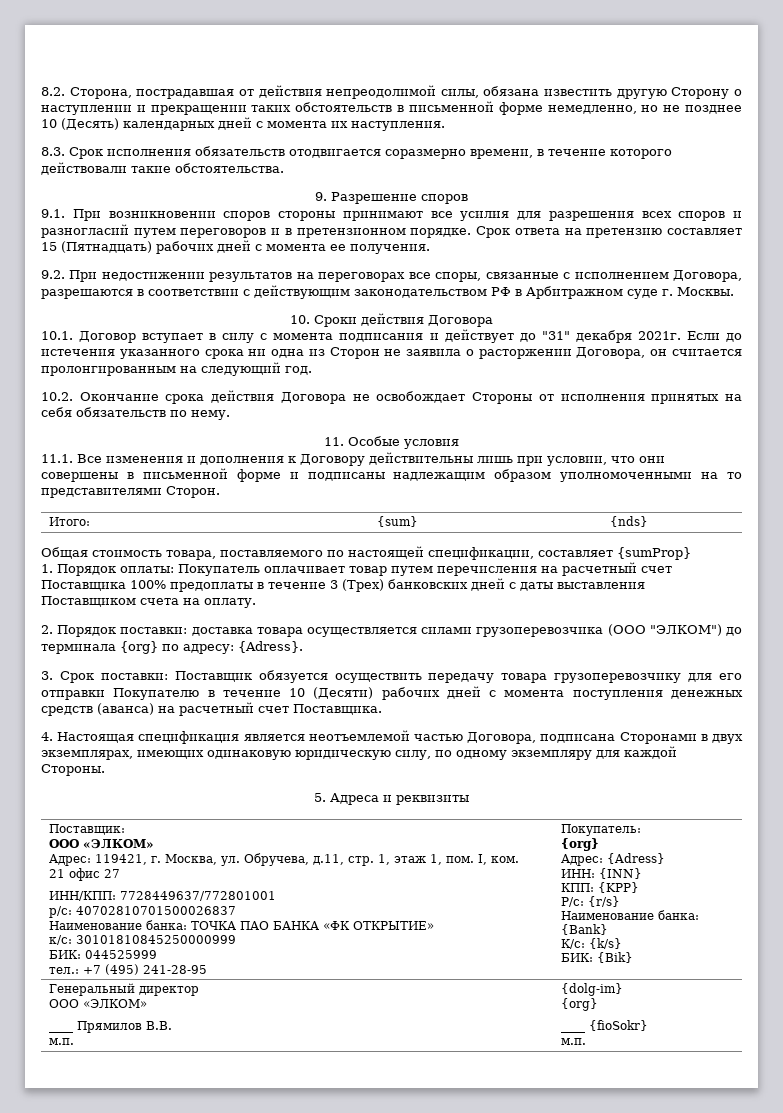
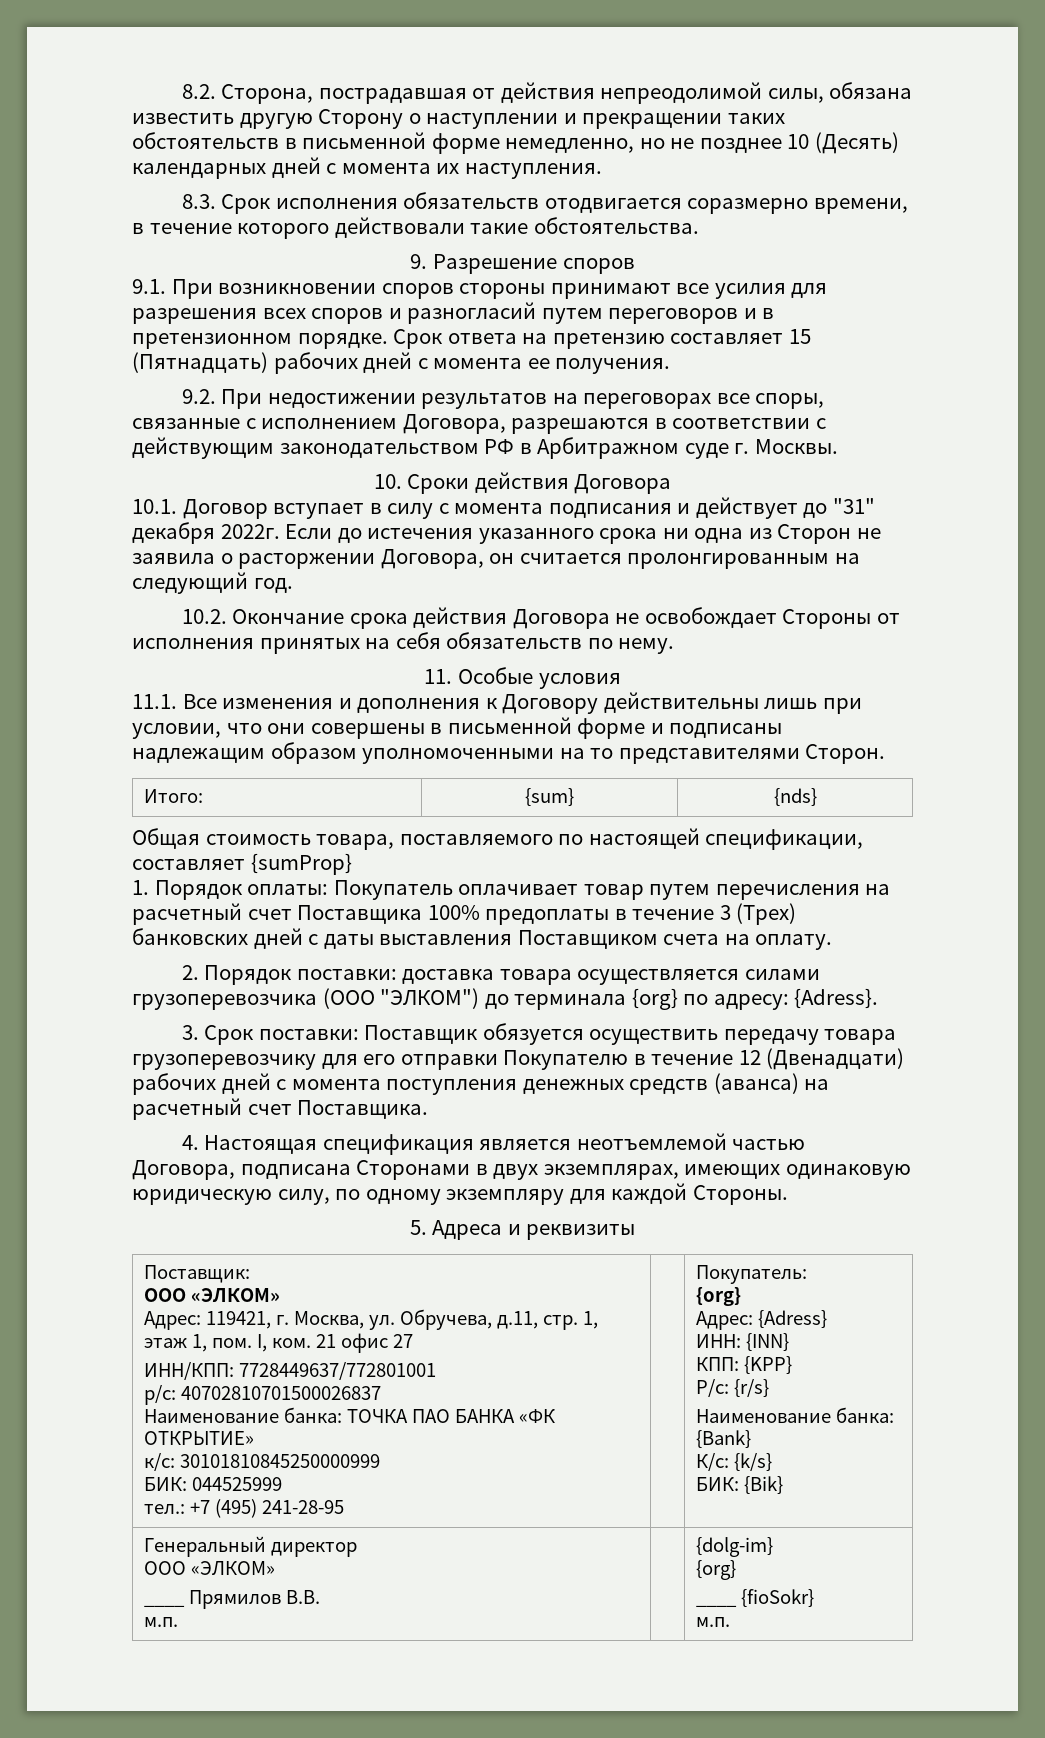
- 10.1. Договор вступает в силу с момента подписания и действует до "31" декабря 2021г.
+ 10.1. Договор вступает в силу с момента подписания и действует до "31" декабря 2022г.
- 3. Срок поставки: Поставщик обязуется осуществить передачу товара грузоперевозчику для его отправки Покупателю в течение 10 (Десяти) рабочих дней с момента поступления денежных средств (аванса) на расчетный счет Поставщика.
+ 3. Срок поставки: Поставщик обязуется осуществить передачу товара грузоперевозчику для его отправки Покупателю в течение 12 (Двенадцати) рабочих дней с момента поступления денежных средств (аванса) на расчетный счет Поставщика.

